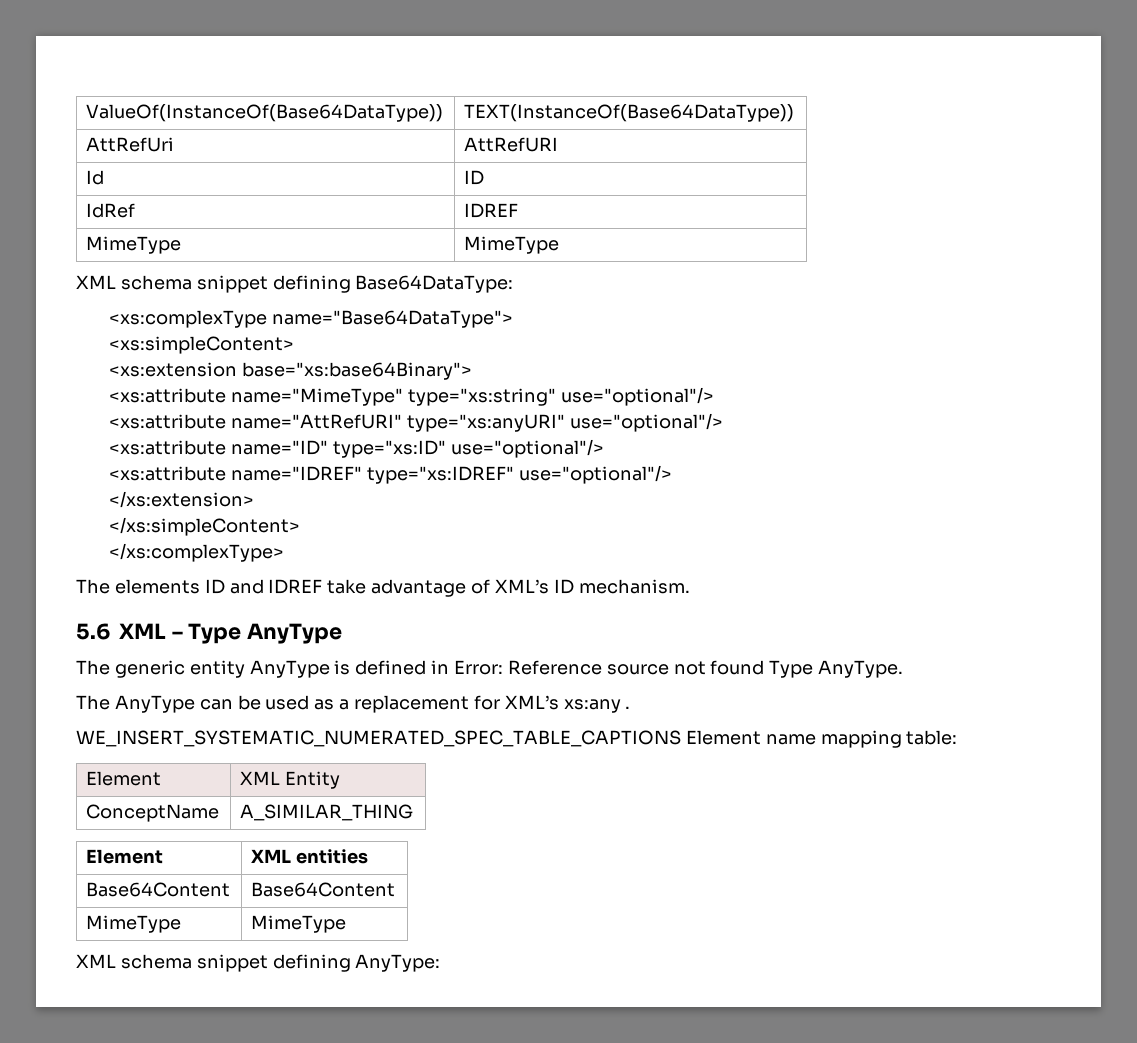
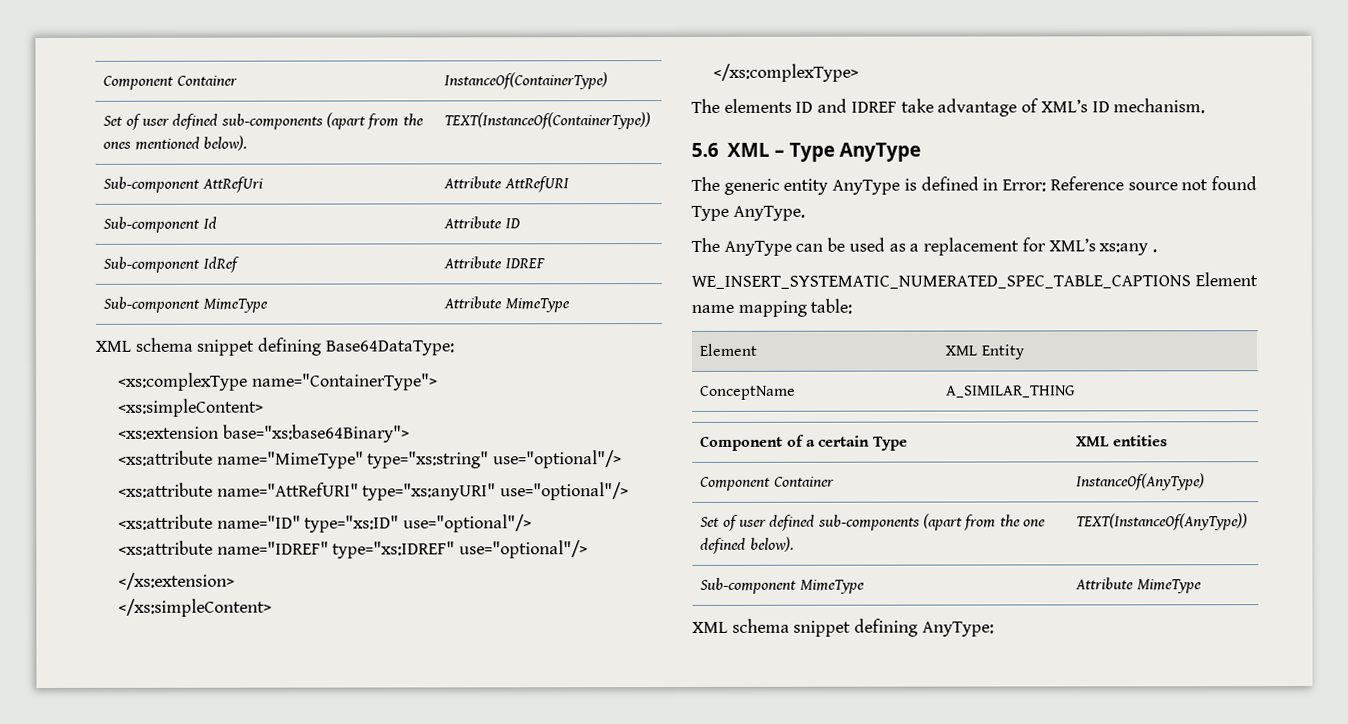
- ValueOf(InstanceOf(Base64DataType)) | TEXT(InstanceOf(Base64DataType))
- AttRefUri | AttRefURI
+ Component Container | InstanceOf(ContainerType)
+ Set of user defined sub-components (apart from the ones mentioned below). | TEXT(InstanceOf(ContainerType))
+ Sub-component AttRefUri | Attribute AttRefURI
- Id | ID
+ Sub-component Id | Attribute ID
- IdRef | IDREF
- MimeType | MimeType
+ Sub-component IdRef | Attribute IDREF
+ Sub-component MimeType | Attribute MimeType
- <xs:complexType name="Base64DataType">
+ <xs:complexType name="ContainerType">
- Element | XML entities
- Base64Content | Base64Content
- MimeType | MimeType
+ Component of a certain Type | XML entities
+ Component Container | InstanceOf(AnyType)
+ Set of user defined sub-components (apart from the one defined below). | TEXT(InstanceOf(AnyType))
+ Sub-component MimeType | Attribute MimeType

